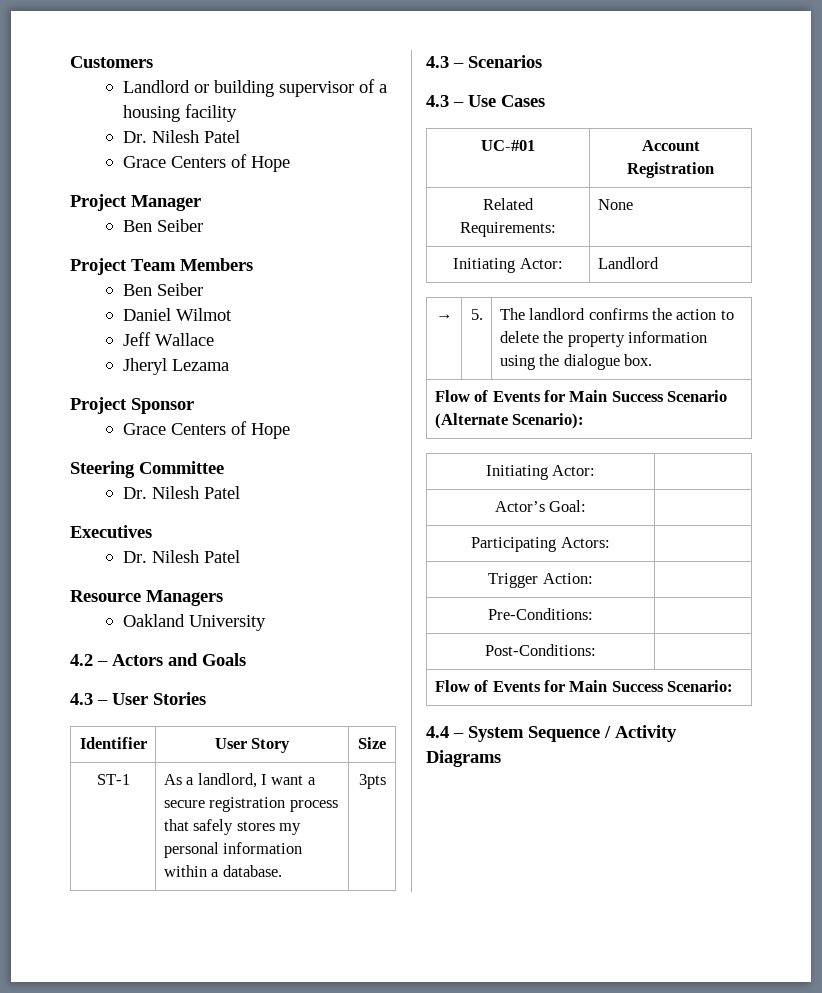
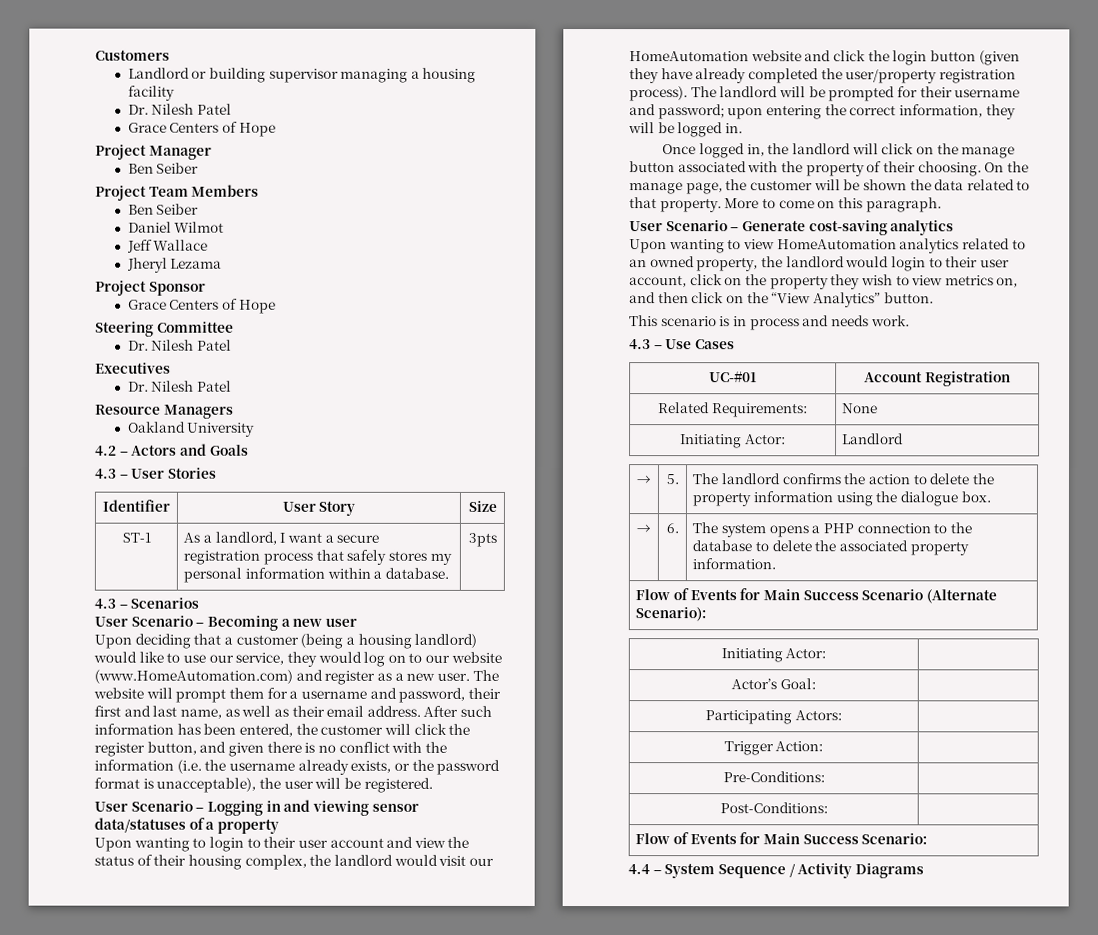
- Landlord or building supervisor of a housing facility
+ Landlord or building supervisor managing a housing facility
+ User Scenario – Becoming a new user
+ Upon deciding that a customer (being a housing landlord) would like to use our service, they would log on to our website (www.HomeAutomation.com) and register as a new user. The website will prompt them for a username and password, their first and last name, as well as their email address. After such information has been entered, the customer will click the register button, and given there is no conflict with the information (i.e. the username already exists, or the password format is unacceptable), the user will be registered.
+ User Scenario – Logging in and viewing sensor data/statuses of a property
+ Upon wanting to login to their user account and view the status of their housing complex, the landlord would visit our HomeAutomation website and click the login button (given they have already completed the user/property registration process). The landlord will be prompted for their username and password; upon entering the correct information, they will be logged in.
+ Once logged in, the landlord will click on the manage button associated with the property of their choosing. On the manage page, the customer will be shown the data related to that property. More to come on this paragraph.
+ User Scenario – Generate cost-saving analytics
+ Upon wanting to view HomeAutomation analytics related to an owned property, the landlord would login to their user account, click on the property they wish to view metrics on, and then click on the “View Analytics” button.
+ This scenario is in process and needs work.
+ → | 6. | The system opens a PHP connection to the database to delete the associated property information.

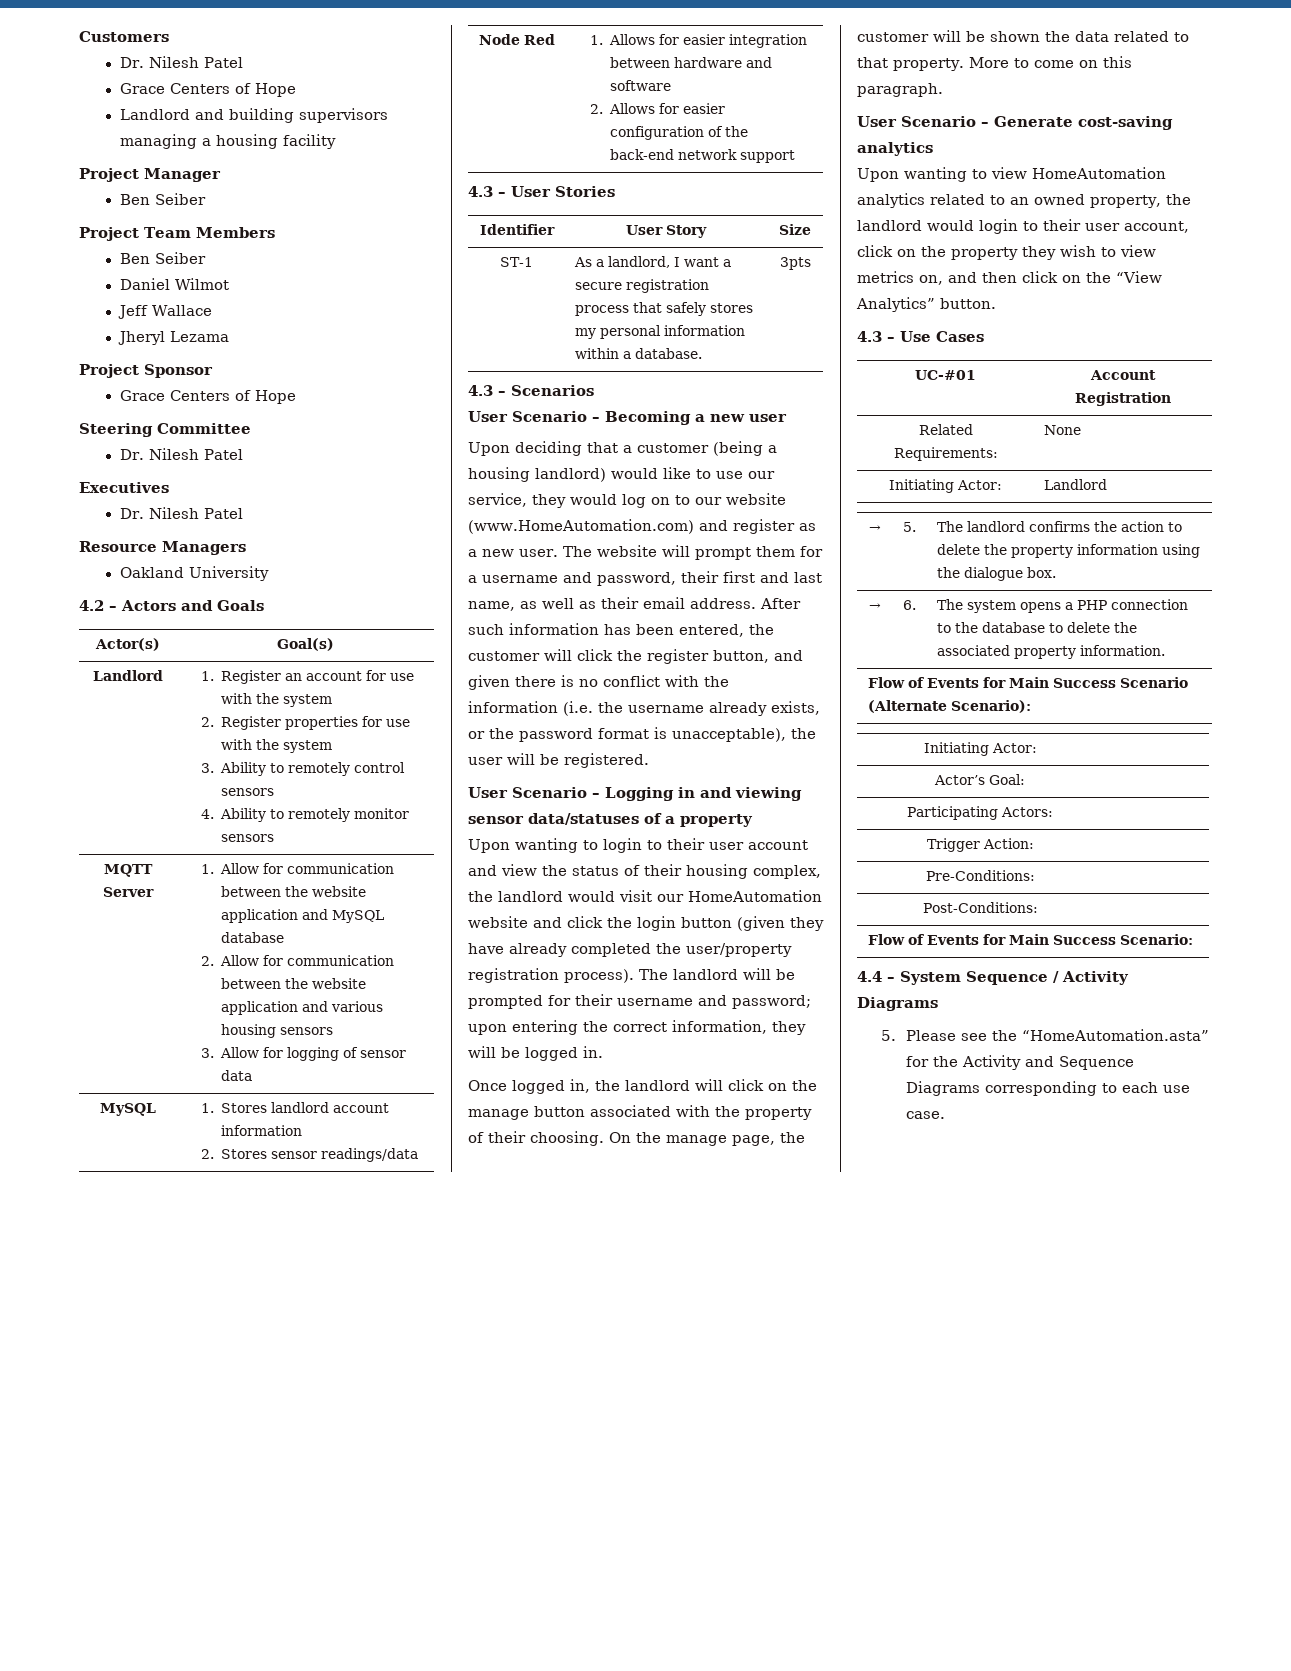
- Landlord or building supervisor managing a housing facility
+ Landlord and building supervisors managing a housing facility
+ Actor(s) | Goal(s)
+ Landlord | 1. Register an account for use with the system
+ 2. Register properties for use with the system
+ 3. Ability to remotely control sensors
+ 4. Ability to remotely monitor sensors
+ MQTT Server | 1. Allow for communication between the website application and MySQL database
+ 2. Allow for communication between the website application and various housing sensors
+ 3. Allow for logging of sensor data
+ MySQL | 1. Stores landlord account information
+ 2. Stores sensor readings/data
+ Node Red | 1. Allows for easier integration between hardware and software
+ 2. Allows for easier configuration of the back-end network support
- This scenario is in process and needs work.
+ 5. Please see the “HomeAutomation.asta” for the Activity and Sequence Diagrams corresponding to each use case.

